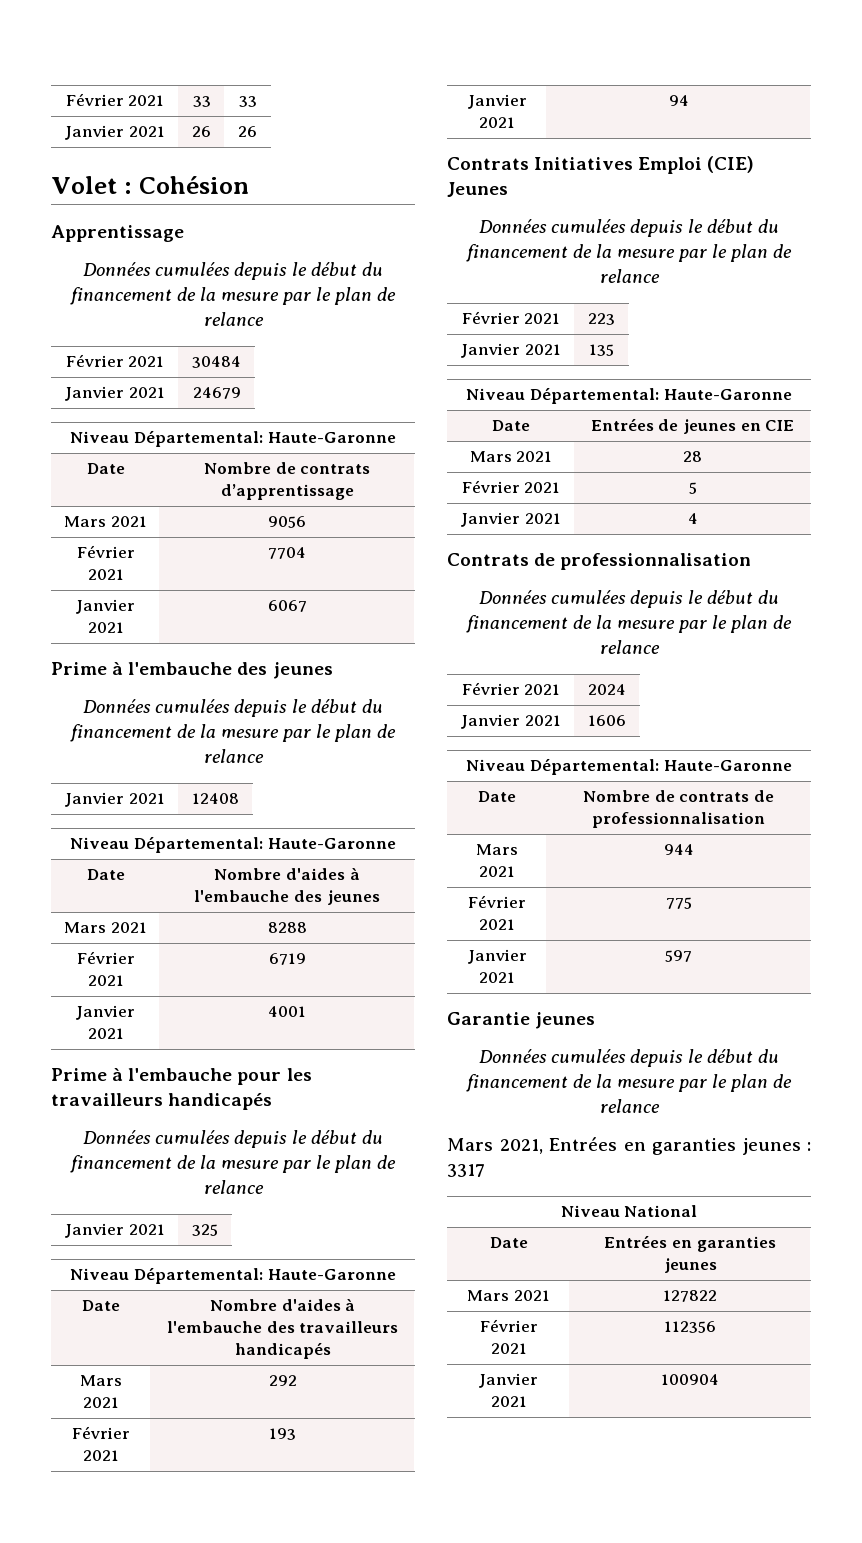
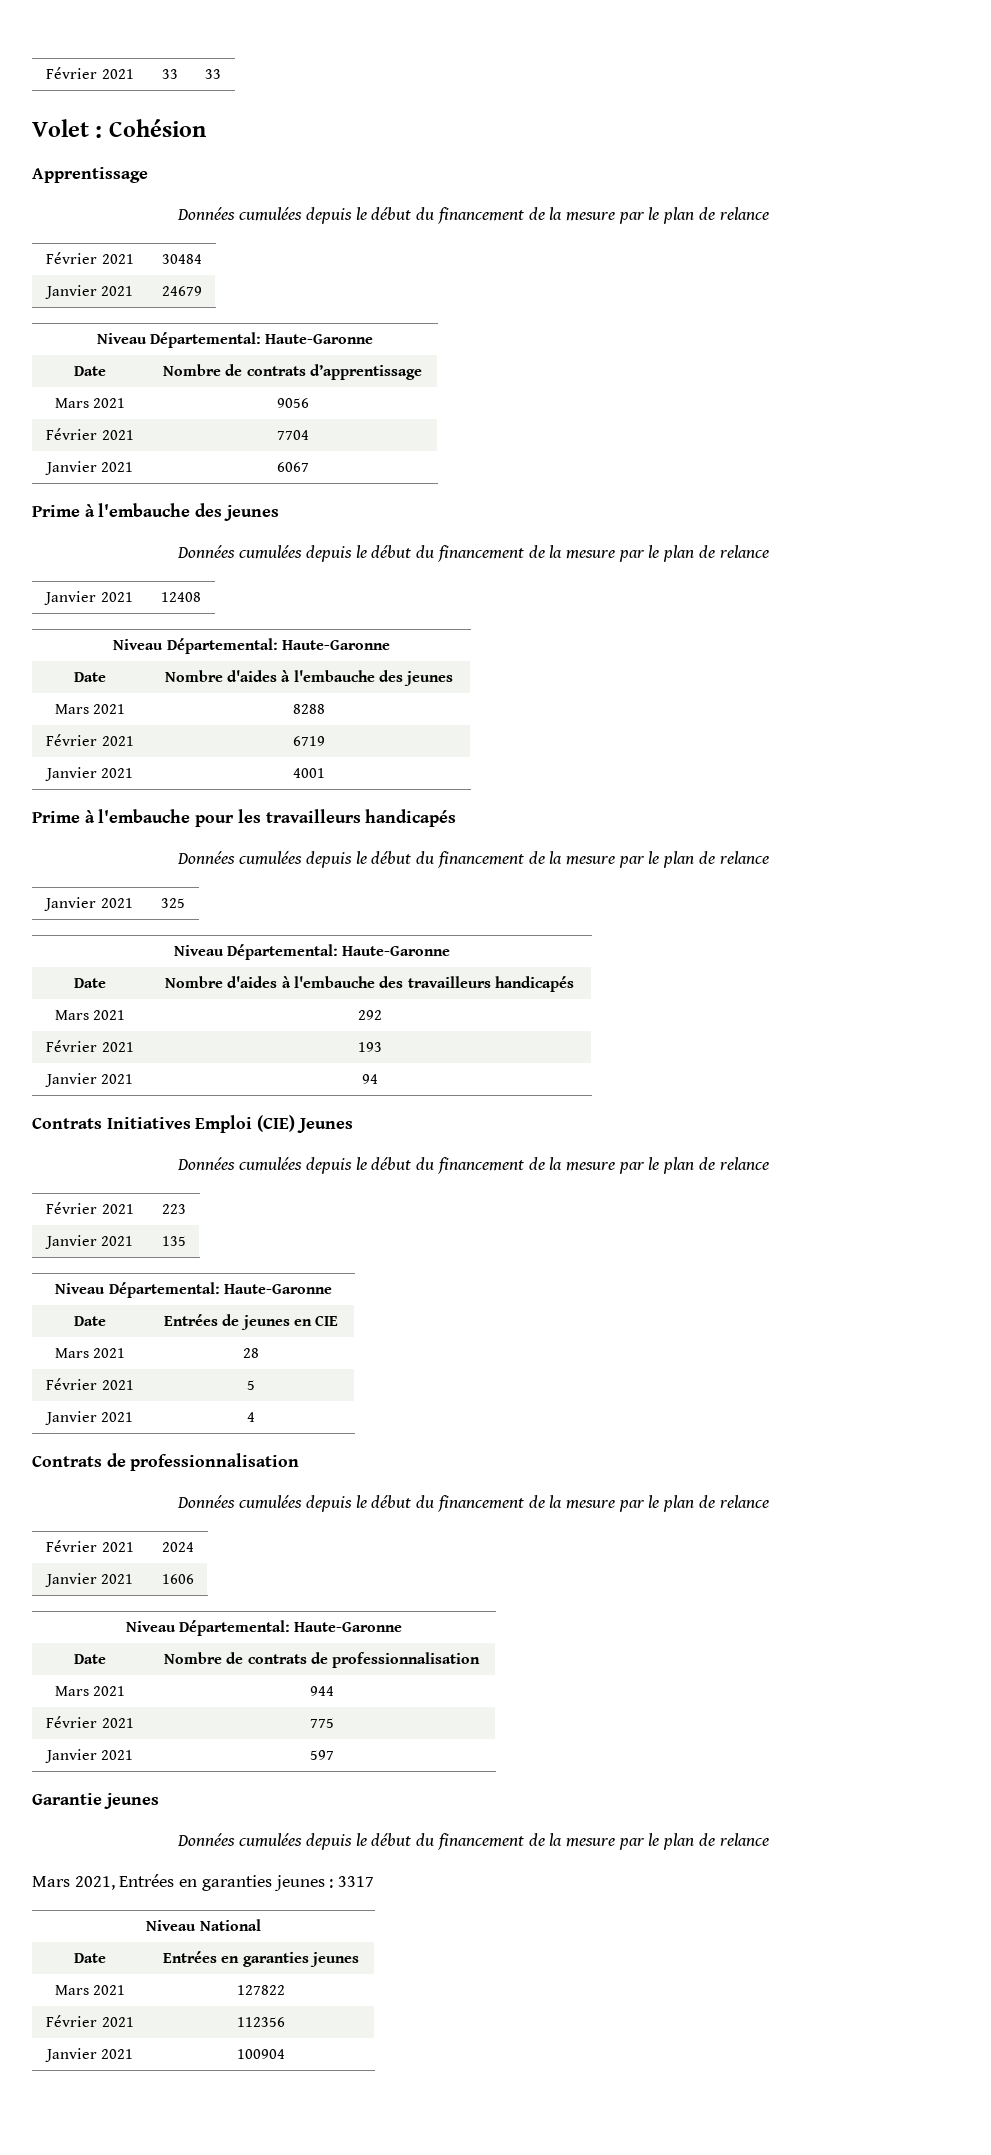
- Janvier 2021 | 26 | 26

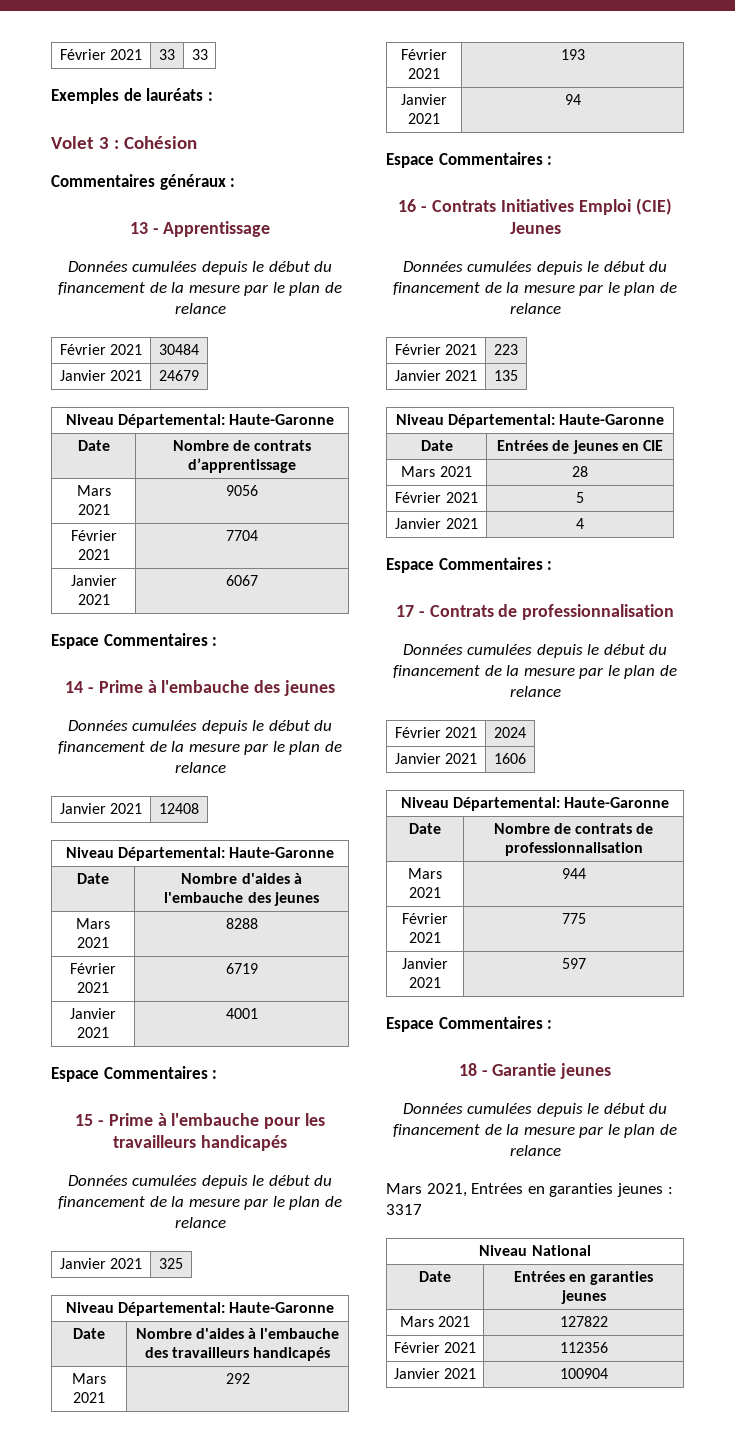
+ Exemples de lauréats :
- Volet : Cohésion
+ Volet 3 : Cohésion
- Apprentissage
+ Commentaires généraux :
+ 13 - Apprentissage
  Janvier 2021 | 6067
- Prime à l'embauche des jeunes
+ Espace Commentaires :
+ 14 - Prime à l'embauche des jeunes
  Janvier 2021 | 4001
- Prime à l'embauche pour les travailleurs handicapés
+ Espace Commentaires :
+ 15 - Prime à l'embauche pour les travailleurs handicapés
  Janvier 2021 | 94
- Contrats Initiatives Emploi (CIE) Jeunes
+ Espace Commentaires :
+ 16 - Contrats Initiatives Emploi (CIE) Jeunes
  Janvier 2021 | 4
- Contrats de professionnalisation
+ Espace Commentaires :
+ 17 - Contrats de professionnalisation
  Janvier 2021 | 597
- Garantie jeunes
+ Espace Commentaires :
+ 18 - Garantie jeunes

